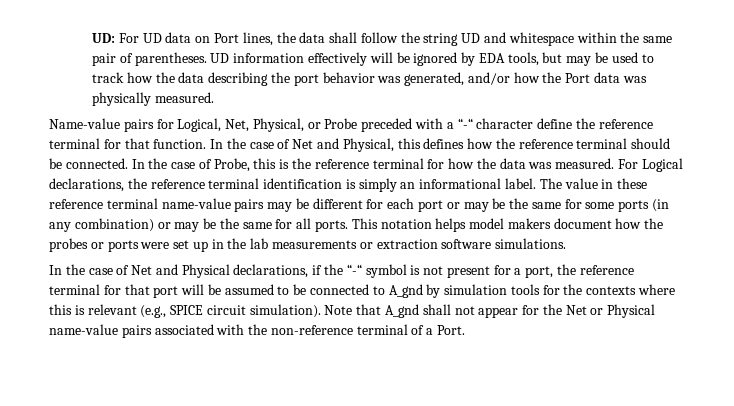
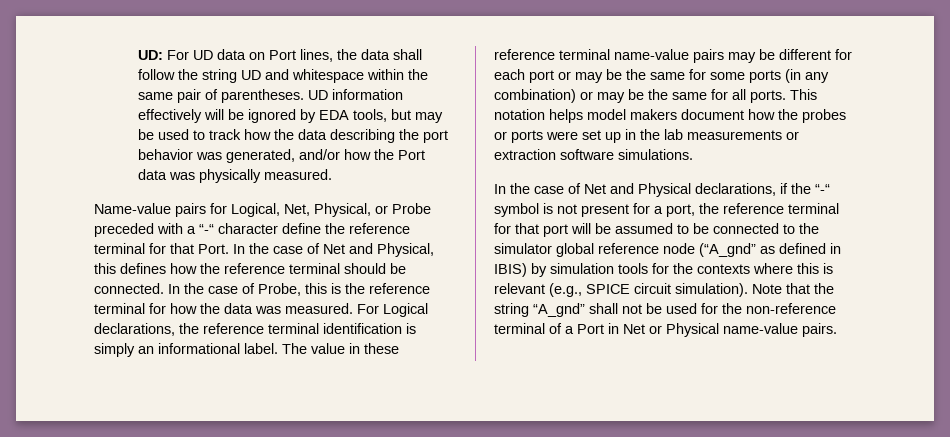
- Name-value pairs for Logical, Net, Physical, or Probe preceded with a “-“ character define the reference terminal for that function.
+ Name-value pairs for Logical, Net, Physical, or Probe preceded with a “-“ character define the reference terminal for that Port.
- In the case of Net and Physical declarations, if the “-“ symbol is not present for a port, the reference terminal for that port will be assumed to be connected to A_gnd by simulation tools for the contexts where this is relevant (e.g., SPICE circuit simulation).
+ In the case of Net and Physical declarations, if the “-“ symbol is not present for a port, the reference terminal for that port will be assumed to be connected to the simulator global reference node (“A_gnd” as defined in IBIS) by simulation tools for the contexts where this is relevant (e.g., SPICE circuit simulation).
- Note that A_gnd shall not appear for the Net or Physical name-value pairs associated with the non-reference terminal of a Port.
+ Note that the string “A_gnd” shall not be used for the non-reference terminal of a Port in Net or Physical name-value pairs.

